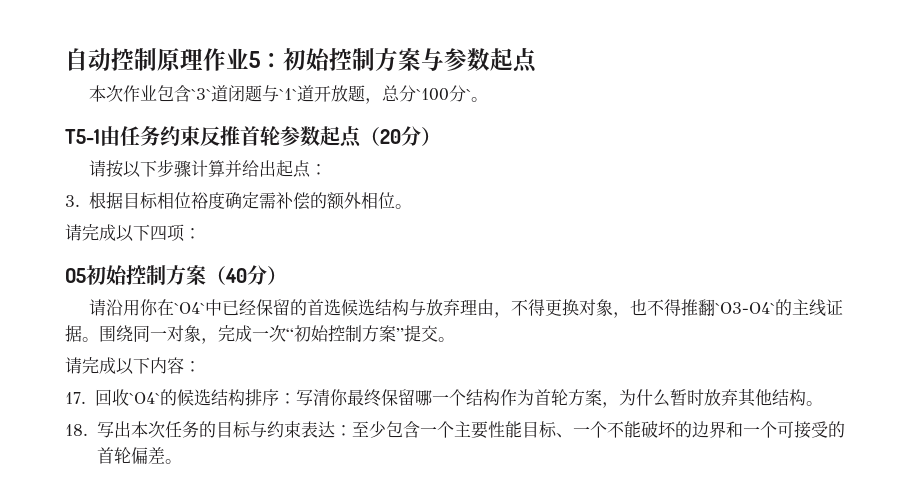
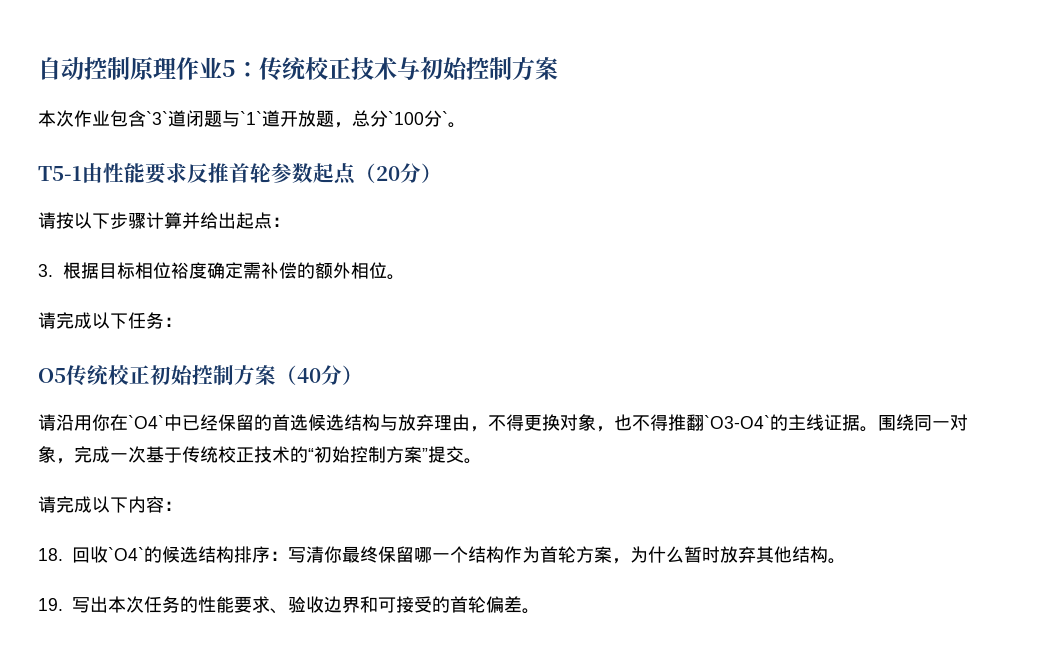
- 自动控制原理作业5：初始控制方案与参数起点
+ 自动控制原理作业5：传统校正技术与初始控制方案
- T5-1由任务约束反推首轮参数起点（20分）
+ T5-1由性能要求反推首轮参数起点（20分）
- 请完成以下四项：
+ 请完成以下任务：
- O5初始控制方案（40分）
+ O5传统校正初始控制方案（40分）
- 围绕同一对象，完成一次“初始控制方案”提交。
+ 围绕同一对象，完成一次基于传统校正技术的“初始控制方案”提交。
- 17.回收`O4`的候选结构排序：写清你最终保留哪一个结构作为首轮方案，为什么暂时放弃其他结构。
+ 18.回收`O4`的候选结构排序：写清你最终保留哪一个结构作为首轮方案，为什么暂时放弃其他结构。
- 18.写出本次任务的目标与约束表达：至少包含一个主要性能目标、一个不能破坏的边界和一个可接受的首轮偏差。
+ 19.写出本次任务的性能要求、验收边界和可接受的首轮偏差。

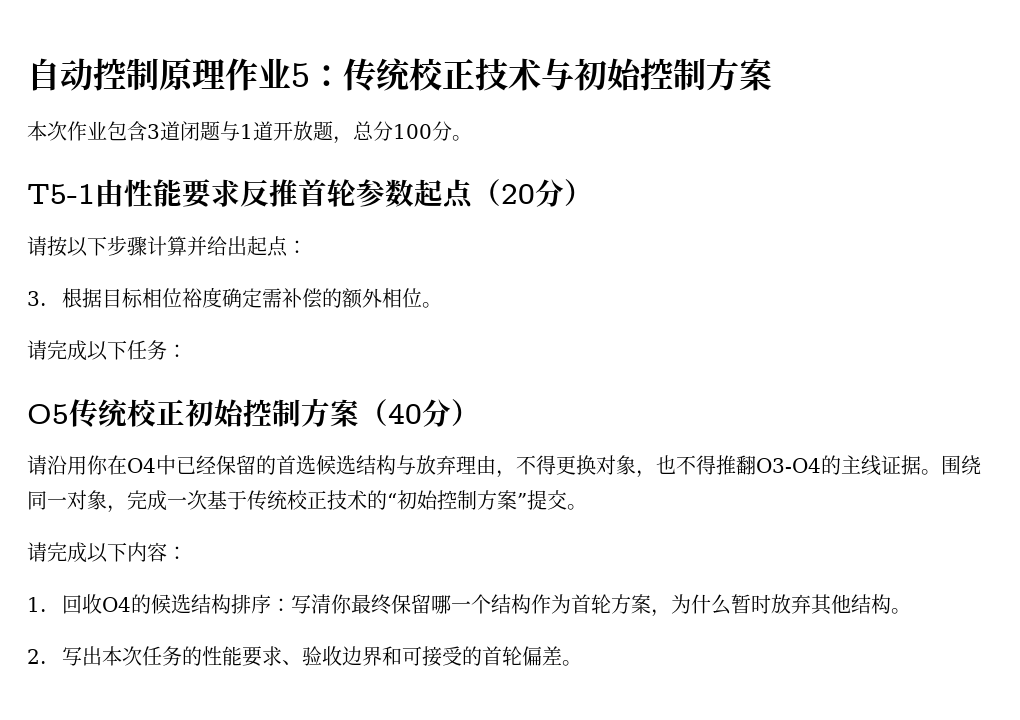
- 本次作业包含`3`道闭题与`1`道开放题，总分`100分`。
+ 本次作业包含3道闭题与1道开放题，总分100分。
- 请沿用你在`O4`中已经保留的首选候选结构与放弃理由，不得更换对象，也不得推翻`O3-O4`的主线证据。
+ 请沿用你在O4中已经保留的首选候选结构与放弃理由，不得更换对象，也不得推翻O3-O4的主线证据。
- 18.回收`O4`的候选结构排序：写清你最终保留哪一个结构作为首轮方案，为什么暂时放弃其他结构。
+ 1.回收O4的候选结构排序：写清你最终保留哪一个结构作为首轮方案，为什么暂时放弃其他结构。
- 19.写出本次任务的性能要求、验收边界和可接受的首轮偏差。
+ 2.写出本次任务的性能要求、验收边界和可接受的首轮偏差。

